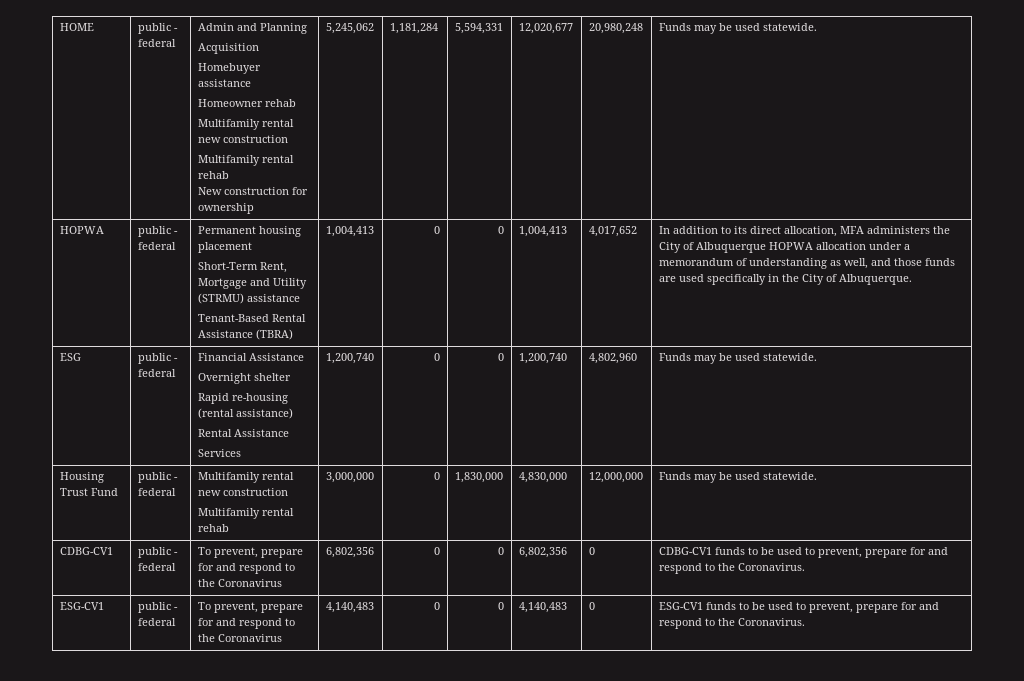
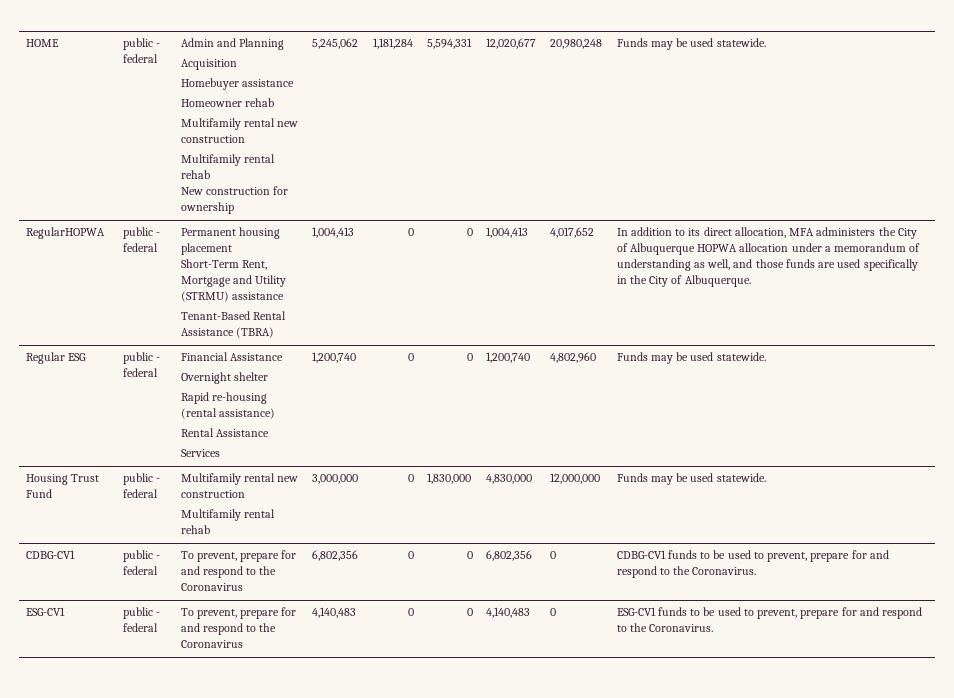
  HOME | public - federal | Admin and Planning
  Acquisition
  Homebuyer assistance
  Homeowner rehab
  Multifamily rental new construction
  Multifamily rental rehab
  New construction for ownership | 5,245,062 | 1,181,284 | 5,594,331 | 12,020,677 | 20,980,248 | Funds may be used statewide.
- HOPWA
+ RegularHOPWA
- ESG | public - federal | Financial Assistance
+ Regular ESG | public - federal | Financial Assistance

